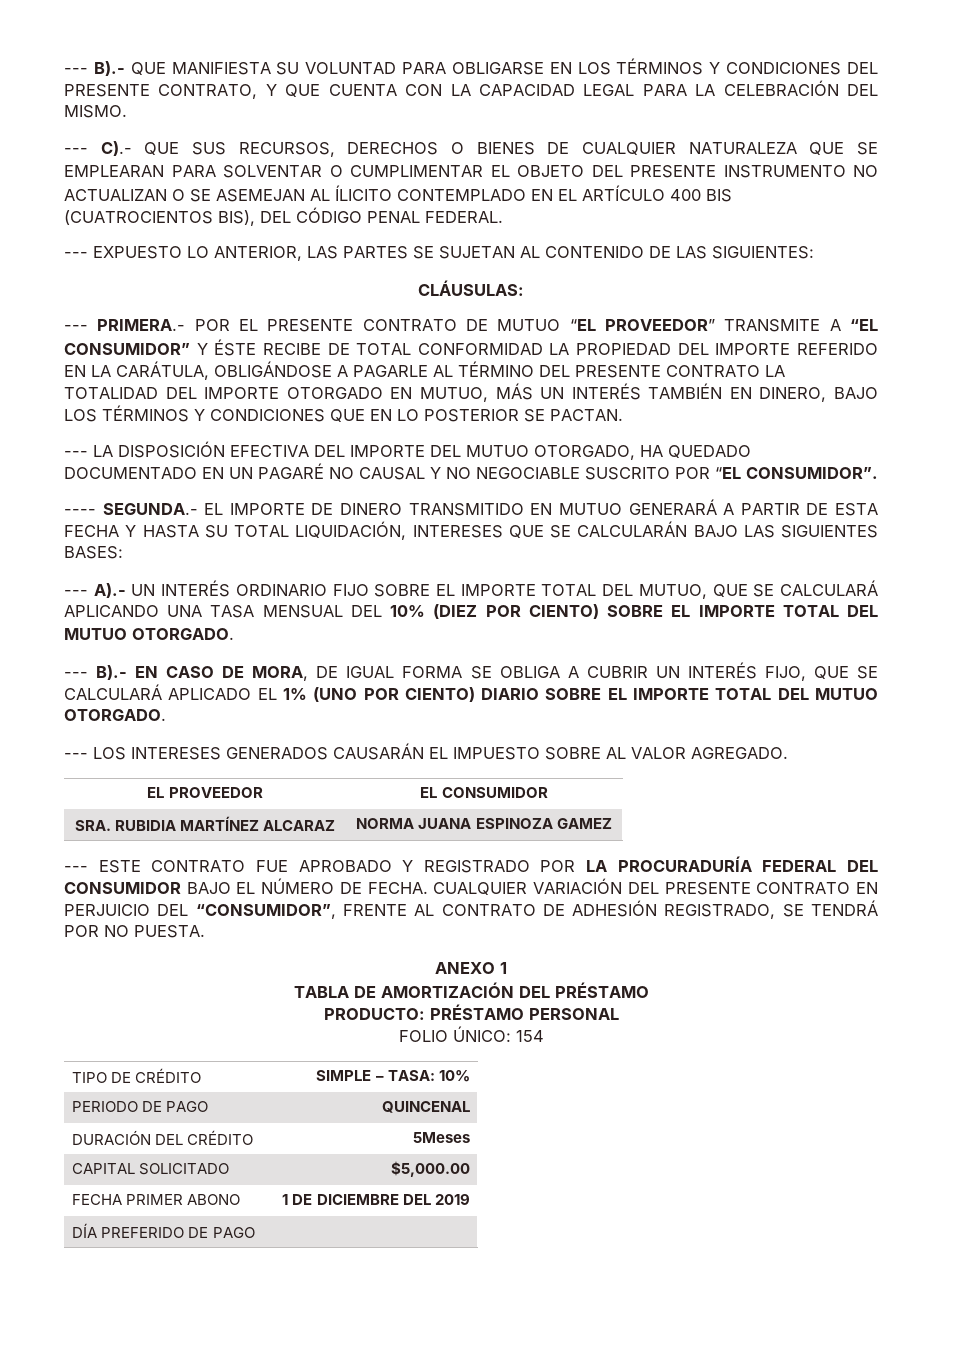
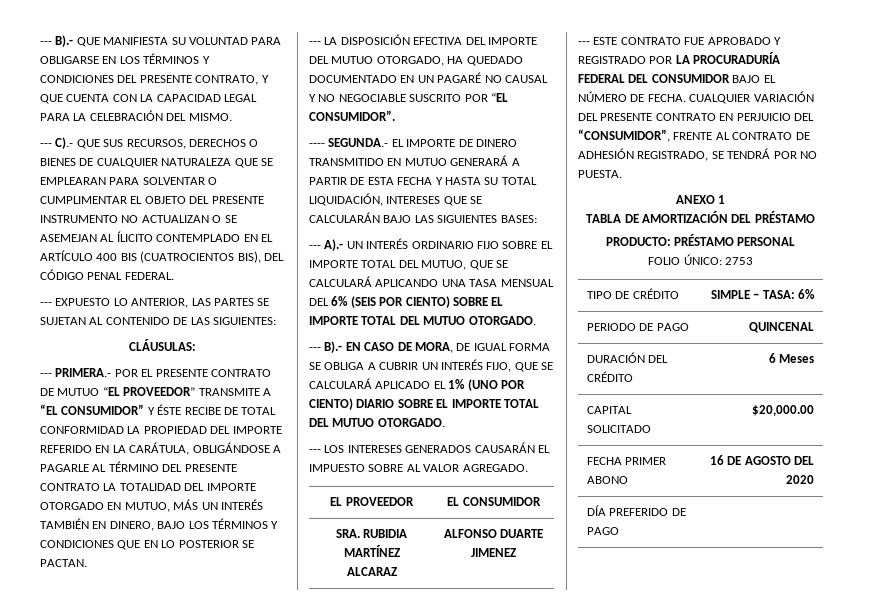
- --- A).- UN INTERÉS ORDINARIO FIJO SOBRE EL IMPORTE TOTAL DEL MUTUO, QUE SE CALCULARÁ APLICANDO UNA TASA MENSUAL DEL 10% (DIEZ POR CIENTO) SOBRE EL IMPORTE TOTAL DEL MUTUO OTORGADO.
+ --- A).- UN INTERÉS ORDINARIO FIJO SOBRE EL IMPORTE TOTAL DEL MUTUO, QUE SE CALCULARÁ APLICANDO UNA TASA MENSUAL DEL 6% (SEIS POR CIENTO) SOBRE EL IMPORTE TOTAL DEL MUTUO OTORGADO.
- SRA. RUBIDIA MARTÍNEZ ALCARAZ | NORMA JUANA ESPINOZA GAMEZ
+ SRA. RUBIDIA MARTÍNEZ ALCARAZ | ALFONSO DUARTE JIMENEZ
- FOLIO ÚNICO: 154
+ FOLIO ÚNICO: 2753
- TIPO DE CRÉDITO | SIMPLE – TASA: 10%
+ TIPO DE CRÉDITO | SIMPLE – TASA: 6%
- DURACIÓN DEL CRÉDITO | 5Meses
+ DURACIÓN DEL CRÉDITO | 6 Meses
- CAPITAL SOLICITADO | $5,000.00
+ CAPITAL SOLICITADO | $20,000.00
- FECHA PRIMER ABONO | 1 DE DICIEMBRE DEL 2019
+ FECHA PRIMER ABONO | 16 DE AGOSTO DEL 2020

